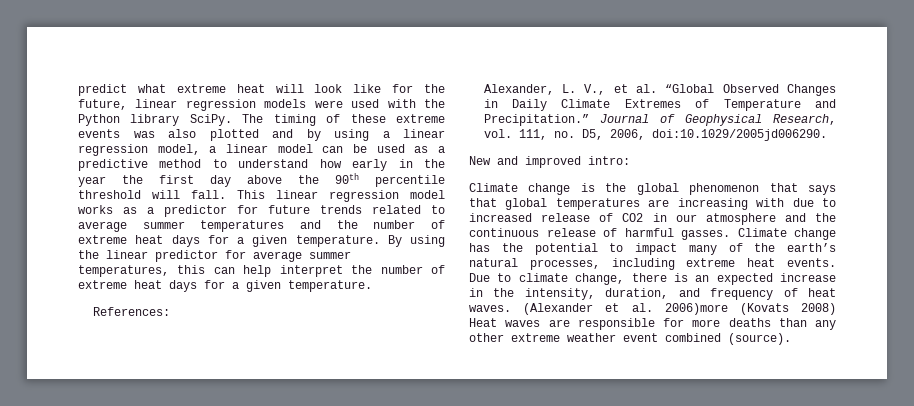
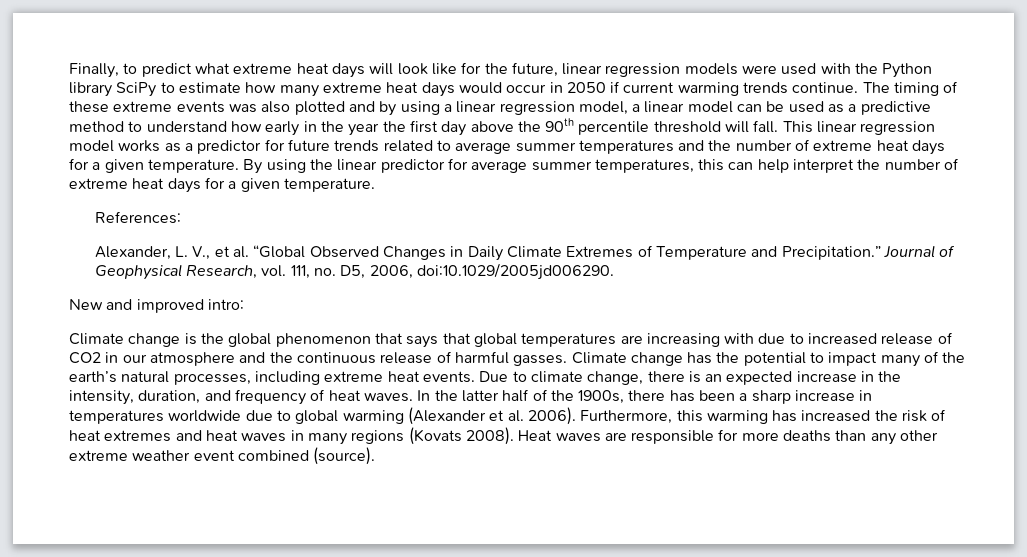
- predict what extreme heat will look like for the future, linear regression models were used with the Python library SciPy.
+ Finally, to predict what extreme heat days will look like for the future, linear regression models were used with the Python library SciPy to estimate how many extreme heat days would occur in 2050 if current warming trends continue.
- (Alexander et al. 2006)more (Kovats 2008) Heat waves are responsible for more deaths than any other extreme weather event combined (source).
+ In the latter half of the 1900s, there has been a sharp increase in temperatures worldwide due to global warming (Alexander et al. 2006). Furthermore, this warming has increased the risk of heat extremes and heat waves in many regions (Kovats 2008). Heat waves are responsible for more deaths than any other extreme weather event combined (source).

